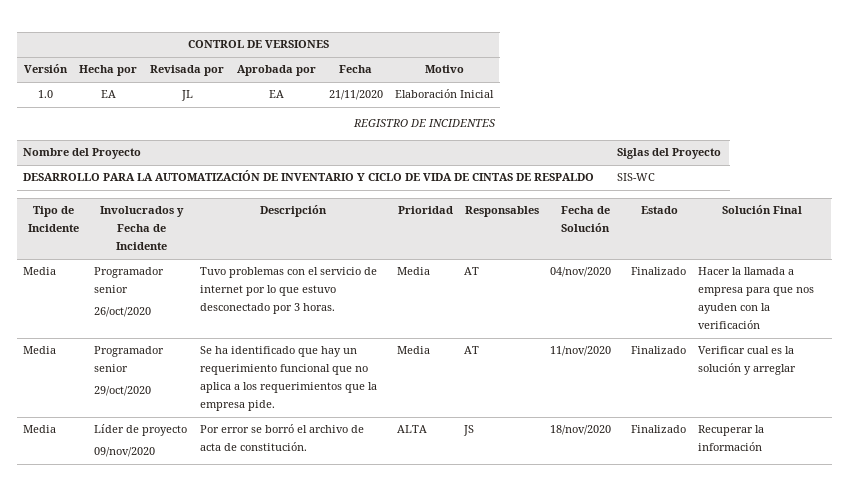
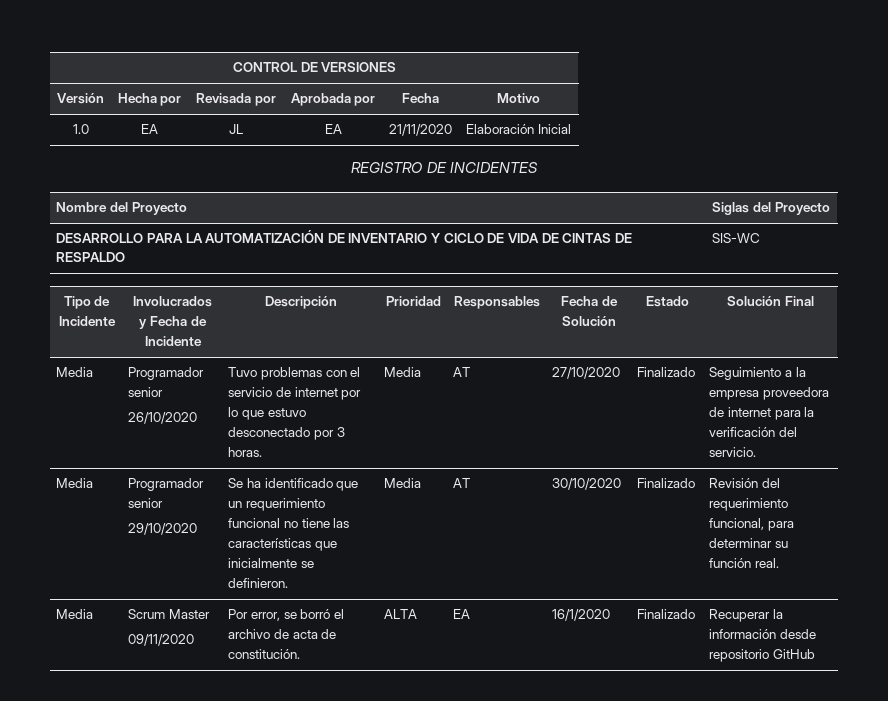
  Tipo de Incidente | Involucrados y Fecha de Incidente | Descripción | Prioridad | Responsables | Fecha de Solución | Estado | Solución Final
  Media | Programador senior
- 26/oct/2020 | Tuvo problemas con el servicio de internet por lo que estuvo desconectado por 3 horas. | Media | AT | 04/nov/2020 | Finalizado | Hacer la llamada a empresa para que nos ayuden con la verificación
+ 26/10/2020 | Tuvo problemas con el servicio de internet por lo que estuvo desconectado por 3 horas. | Media | AT | 27/10/2020 | Finalizado | Seguimiento a la empresa proveedora de internet para la verificación del servicio.
  Media | Programador senior
- 29/oct/2020 | Se ha identificado que hay un requerimiento funcional que no aplica a los requerimientos que la empresa pide. | Media | AT | 11/nov/2020 | Finalizado | Verificar cual es la solución y arreglar
- Media | Líder de proyecto
- 09/nov/2020 | Por error se borró el archivo de acta de constitución. | ALTA | JS | 18/nov/2020 | Finalizado | Recuperar la información
+ 29/10/2020 | Se ha identificado que un requerimiento funcional no tiene las características que inicialmente se definieron. | Media | AT | 30/10/2020 | Finalizado | Revisión del requerimiento funcional, para determinar su función real.
+ Media | Scrum Master
+ 09/11/2020 | Por error, se borró el archivo de acta de constitución. | ALTA | EA | 16/1/2020 | Finalizado | Recuperar la información desde repositorio GitHub

